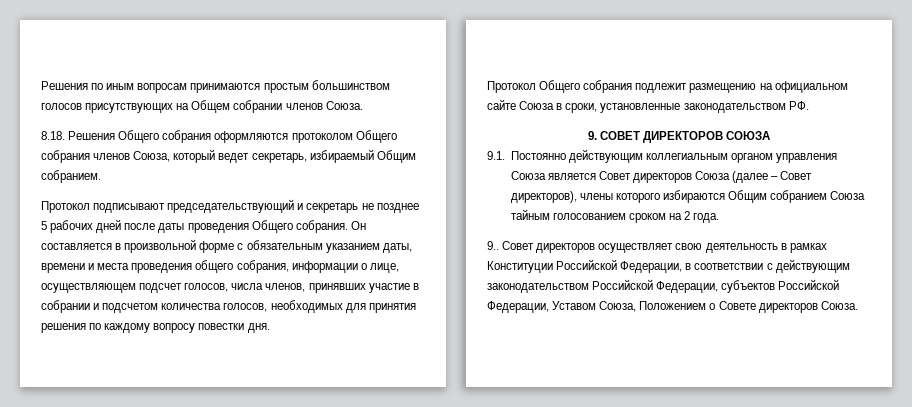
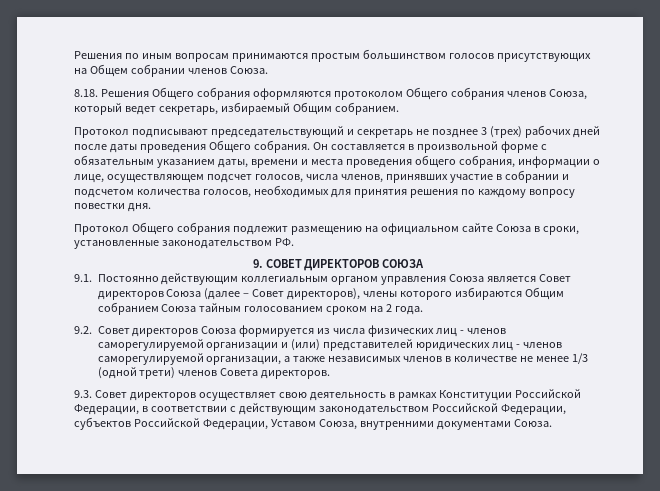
- Протокол подписывают председательствующий и секретарь не позднее 5 рабочих дней после даты проведения Общего собрания.
+ Протокол подписывают председательствующий и секретарь не позднее 3 (трех) рабочих дней после даты проведения Общего собрания.
- 9.. Совет директоров осуществляет свою деятельность в рамках Конституции Российской Федерации, в соответствии с действующим законодательством Российской Федерации, субъектов Российской Федерации, Уставом Союза, Положением о Совете директоров Союза.
+ 9.2. Совет директоров Союза формируется из числа физических лиц - членов саморегулируемой организации и (или) представителей юридических лиц - членов саморегулируемой организации, а также независимых членов в количестве не менее 1/3 (одной трети) членов Совета директоров.
+ 9.3. Совет директоров осуществляет свою деятельность в рамках Конституции Российской Федерации, в соответствии с действующим законодательством Российской Федерации, субъектов Российской Федерации, Уставом Союза, внутренними документами Союза.

